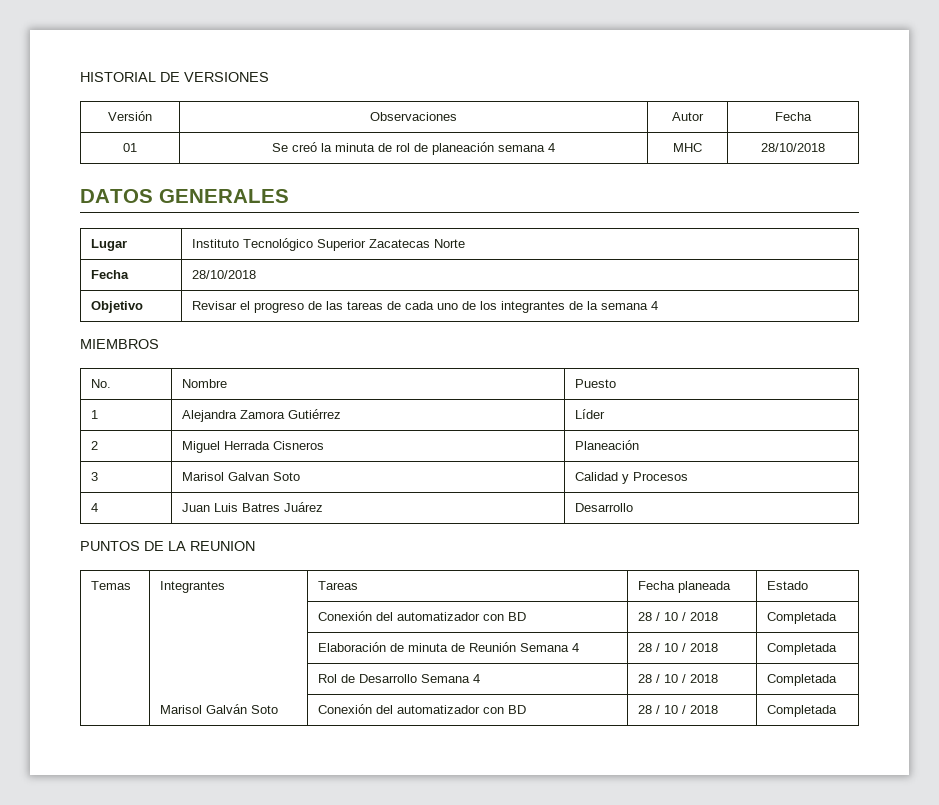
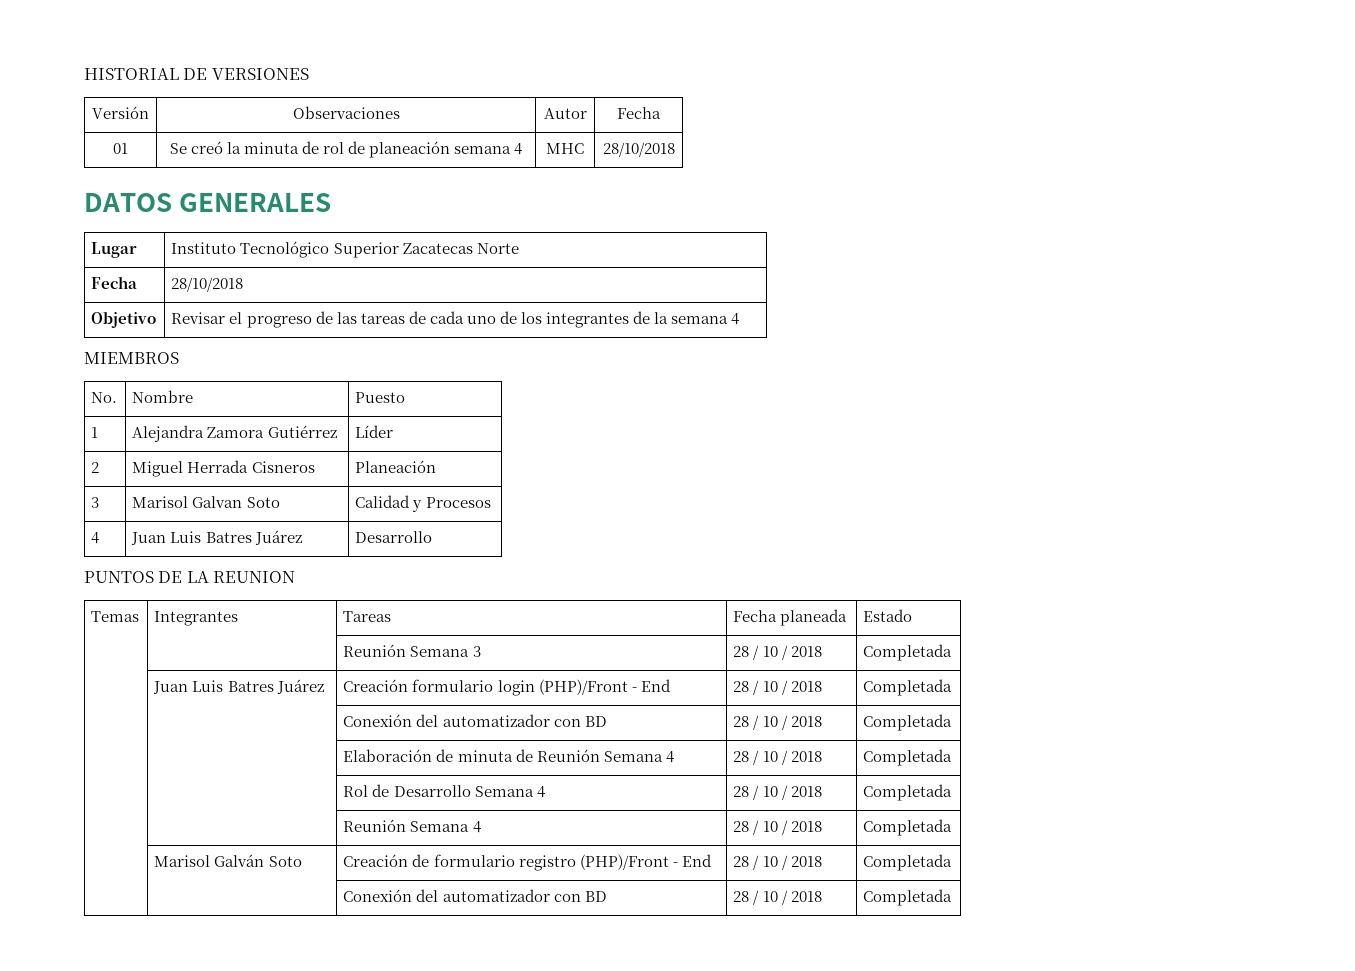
+ | | Reunión Semana 3 | 28 / 10 / 2018 | Completada
+ | Juan Luis Batres Juárez | Creación formulario login (PHP)/Front - End | 28 / 10 / 2018 | Completada
- | Marisol Galván Soto | Conexión del automatizador con BD | 28 / 10 / 2018 | Completada
+ | | Reunión Semana 4 | 28 / 10 / 2018 | Completada
+ | Marisol Galván Soto | Creación de formulario registro (PHP)/Front - End | 28 / 10 / 2018 | Completada
+ | | Conexión del automatizador con BD | 28 / 10 / 2018 | Completada

